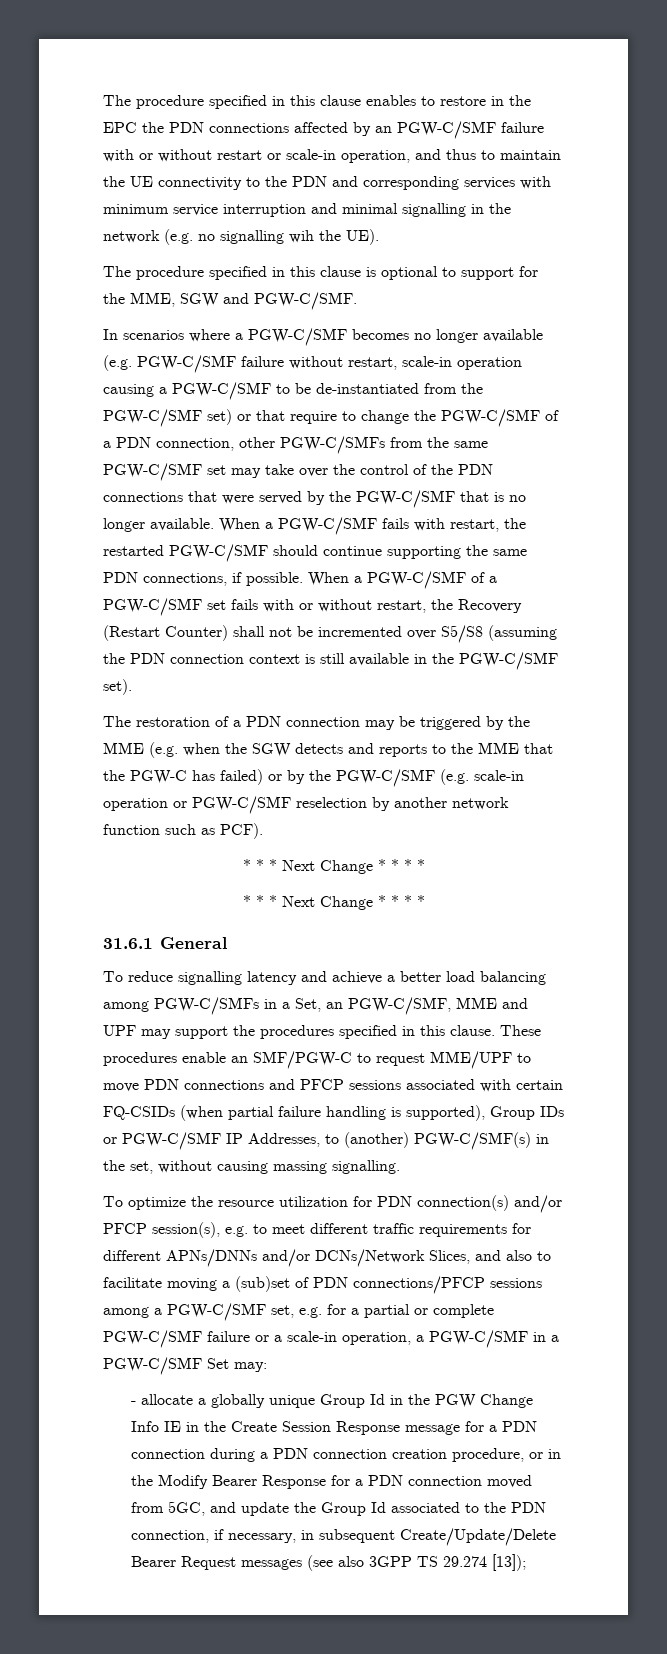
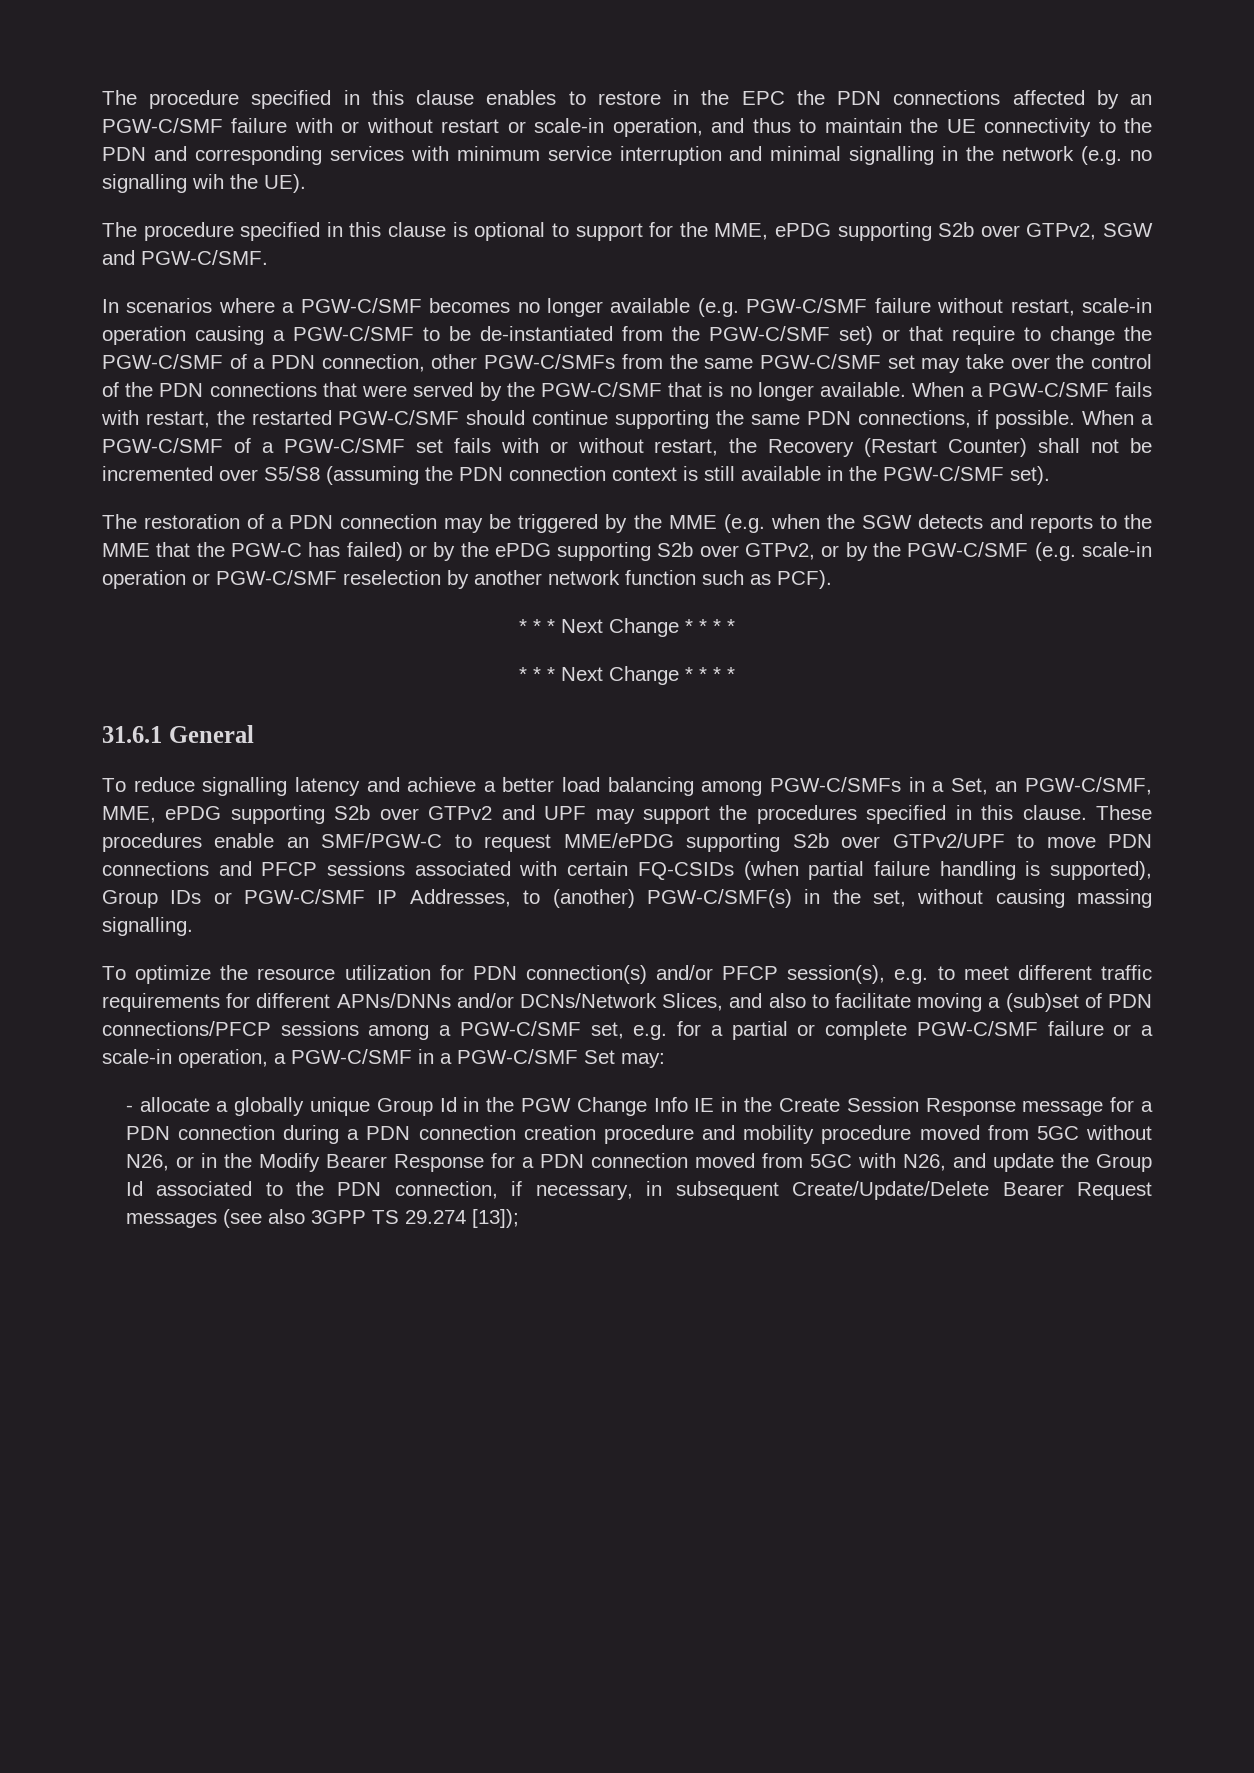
- The procedure specified in this clause is optional to support for the MME, SGW and PGW-C/SMF.
+ The procedure specified in this clause is optional to support for the MME, ePDG supporting S2b over GTPv2, SGW and PGW-C/SMF.
- The restoration of a PDN connection may be triggered by the MME (e.g. when the SGW detects and reports to the MME that the PGW-C has failed) or by the PGW-C/SMF (e.g. scale-in operation or PGW-C/SMF reselection by another network function such as PCF).
+ The restoration of a PDN connection may be triggered by the MME (e.g. when the SGW detects and reports to the MME that the PGW-C has failed) or by the ePDG supporting S2b over GTPv2, or by the PGW-C/SMF (e.g. scale-in operation or PGW-C/SMF reselection by another network function such as PCF).
- To reduce signalling latency and achieve a better load balancing among PGW-C/SMFs in a Set, an PGW-C/SMF, MME and UPF may support the procedures specified in this clause.
+ To reduce signalling latency and achieve a better load balancing among PGW-C/SMFs in a Set, an PGW-C/SMF, MME, ePDG supporting S2b over GTPv2 and UPF may support the procedures specified in this clause.
- These procedures enable an SMF/PGW-C to request MME/UPF to move PDN connections and PFCP sessions associated with certain FQ-CSIDs (when partial failure handling is supported), Group IDs or PGW-C/SMF IP Addresses, to (another) PGW-C/SMF(s) in the set, without causing massing signalling.
+ These procedures enable an SMF/PGW-C to request MME/ePDG supporting S2b over GTPv2/UPF to move PDN connections and PFCP sessions associated with certain FQ-CSIDs (when partial failure handling is supported), Group IDs or PGW-C/SMF IP Addresses, to (another) PGW-C/SMF(s) in the set, without causing massing signalling.
- - allocate a globally unique Group Id in the PGW Change Info IE in the Create Session Response message for a PDN connection during a PDN connection creation procedure, or in the Modify Bearer Response for a PDN connection moved from 5GC, and update the Group Id associated to the PDN connection, if necessary, in subsequent Create/Update/Delete Bearer Request messages (see also 3GPP TS 29.274 [13]);
+ - allocate a globally unique Group Id in the PGW Change Info IE in the Create Session Response message for a PDN connection during a PDN connection creation procedure and mobility procedure moved from 5GC without N26, or in the Modify Bearer Response for a PDN connection moved from 5GC with N26, and update the Group Id associated to the PDN connection, if necessary, in subsequent Create/Update/Delete Bearer Request messages (see also 3GPP TS 29.274 [13]);

